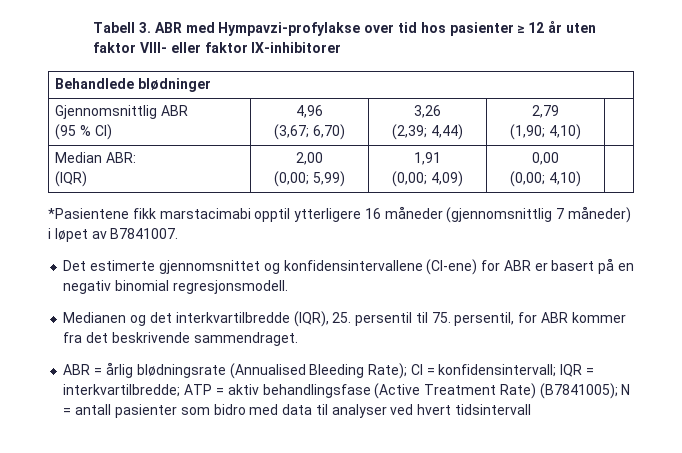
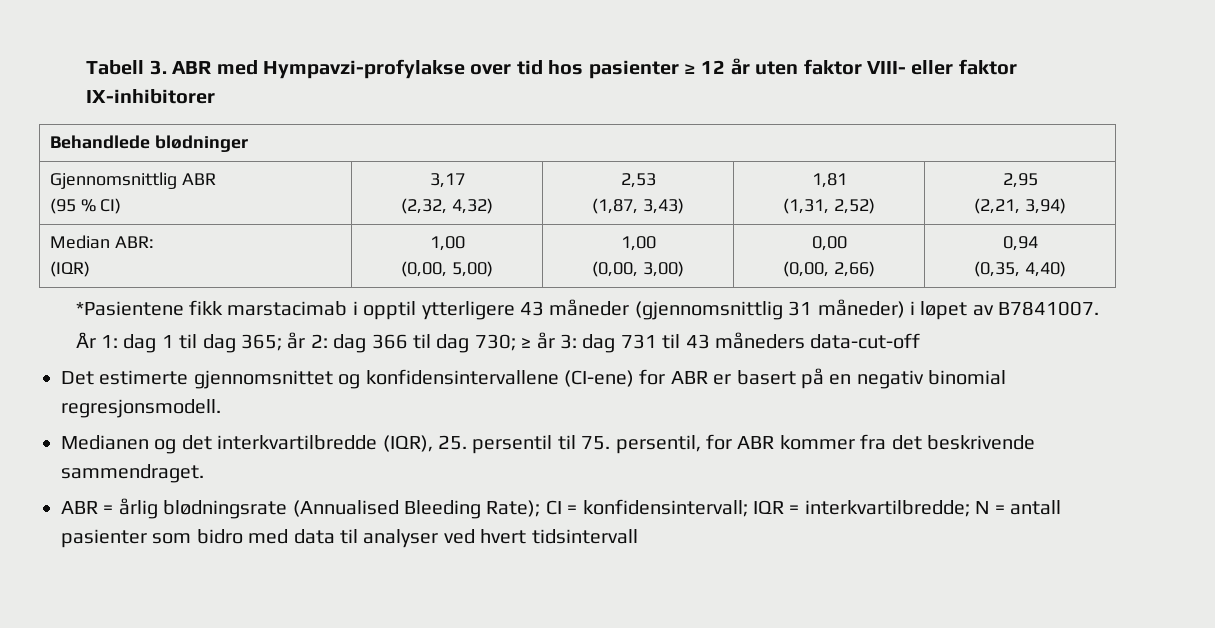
  Gjennomsnittlig ABR
- (95 % CI) | 4,96
- (3,67; 6,70) | 3,26
- (2,39; 4,44) | 2,79
- (1,90; 4,10) |
+ (95 % CI) | 3,17
+ (2,32, 4,32) | 2,53
+ (1,87, 3,43) | 1,81
+ (1,31, 2,52) | 2,95
+ (2,21, 3,94)
  Median ABR:
- (IQR) | 2,00
- (0,00; 5,99) | 1,91
- (0,00; 4,09) | 0,00
- (0,00; 4,10) |
+ (IQR) | 1,00
+ (0,00, 5,00) | 1,00
+ (0,00, 3,00) | 0,00
+ (0,00, 2,66) | 0,94
+ (0,35, 4,40)
- *Pasientene fikk marstacimabi opptil ytterligere 16 måneder (gjennomsnittlig 7 måneder) i løpet av B7841007.
+ *Pasientene fikk marstacimab i opptil ytterligere 43 måneder (gjennomsnittlig 31 måneder) i løpet av B7841007.
+ År 1: dag 1 til dag 365; år 2: dag 366 til dag 730; ≥ år 3: dag 731 til 43 måneders data-cut-off
- ABR = årlig blødningsrate (Annualised Bleeding Rate); CI = konfidensintervall; IQR = interkvartilbredde; ATP = aktiv behandlingsfase (Active Treatment Rate) (B7841005); N = antall pasienter som bidro med data til analyser ved hvert tidsintervall
+ ABR = årlig blødningsrate (Annualised Bleeding Rate); CI = konfidensintervall; IQR = interkvartilbredde; N = antall pasienter som bidro med data til analyser ved hvert tidsintervall

